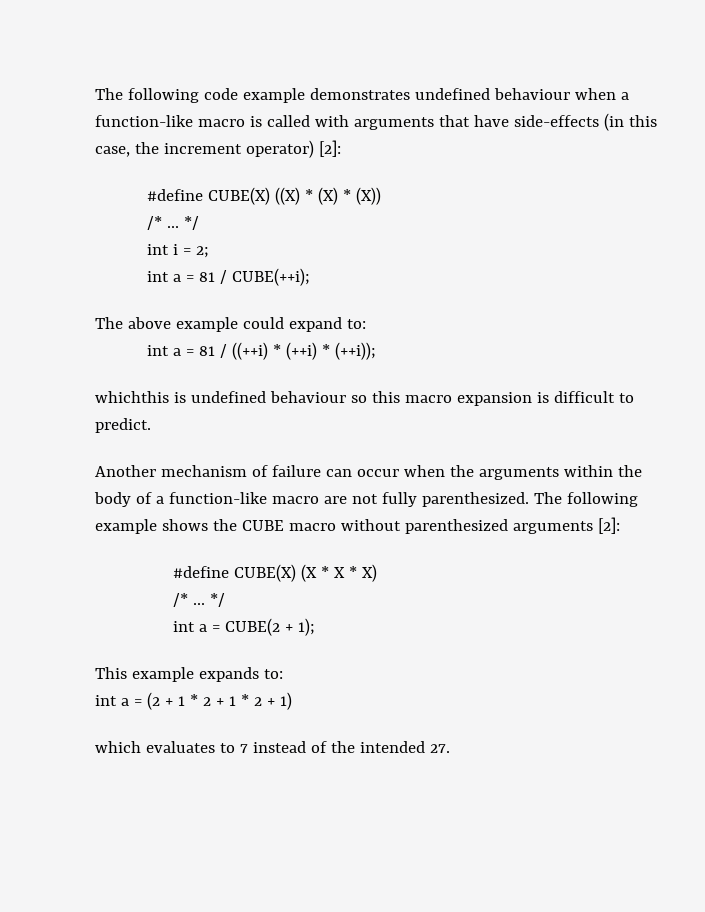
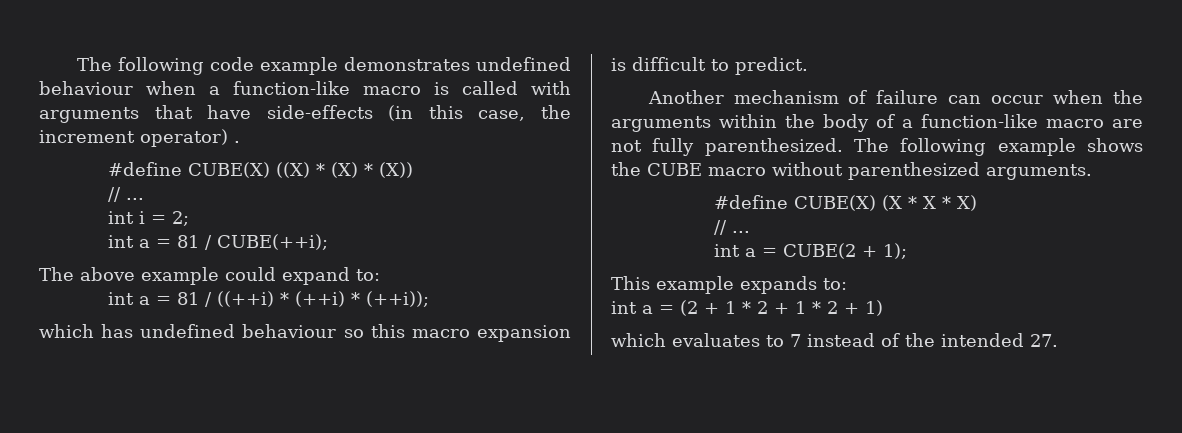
- The following code example demonstrates undefined behaviour when a function-like macro is called with arguments that have side-effects (in this case, the increment operator) [2]:
+ The following code example demonstrates undefined behaviour when a function-like macro is called with arguments that have side-effects (in this case, the increment operator) .
  #define CUBE(X) ((X) * (X) * (X))
- /* ... */
+ // ...
- whichthis is undefined behaviour so this macro expansion is difficult to predict.
+ which has undefined behaviour so this macro expansion is difficult to predict.
- The following example shows the CUBE macro without parenthesized arguments [2]:
+ The following example shows the CUBE macro without parenthesized arguments.
  #define CUBE(X) (X * X * X)
- /* ... */
+ // ...

